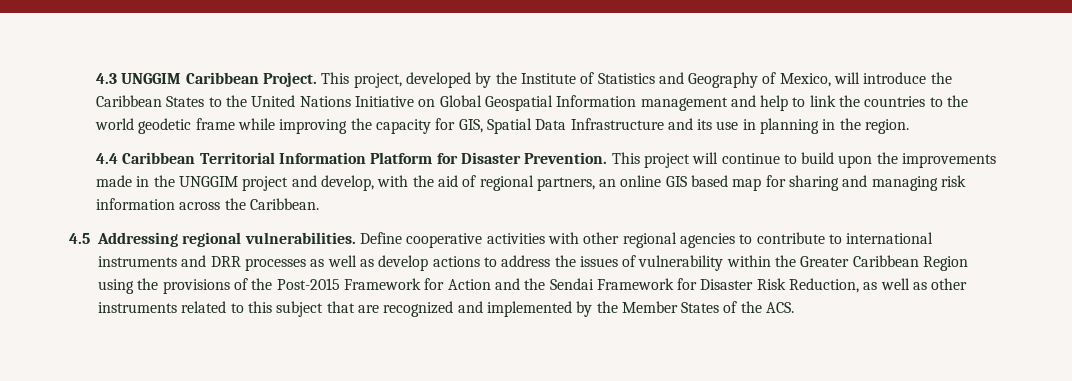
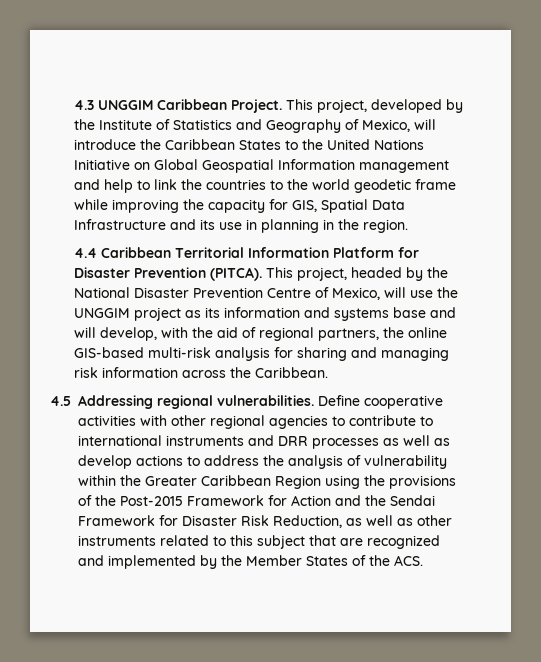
- 4.4 Caribbean Territorial Information Platform for Disaster Prevention. This project will continue to build upon the improvements made in the UNGGIM project and develop, with the aid of regional partners, an online GIS based map for sharing and managing risk information across the Caribbean.
+ 4.4 Caribbean Territorial Information Platform for Disaster Prevention (PITCA). This project, headed by the National Disaster Prevention Centre of Mexico, will use the UNGGIM project as its information and systems base and will develop, with the aid of regional partners, the online GIS-based multi-risk analysis for sharing and managing risk information across the Caribbean.
- Define cooperative activities with other regional agencies to contribute to international instruments and DRR processes as well as develop actions to address the issues of vulnerability within the Greater Caribbean Region using the provisions of the Post-2015 Framework for Action and the Sendai Framework for Disaster Risk Reduction, as well as other instruments related to this subject that are recognized and implemented by the Member States of the ACS.
+ Define cooperative activities with other regional agencies to contribute to international instruments and DRR processes as well as develop actions to address the analysis of vulnerability within the Greater Caribbean Region using the provisions of the Post-2015 Framework for Action and the Sendai Framework for Disaster Risk Reduction, as well as other instruments related to this subject that are recognized and implemented by the Member States of the ACS.

